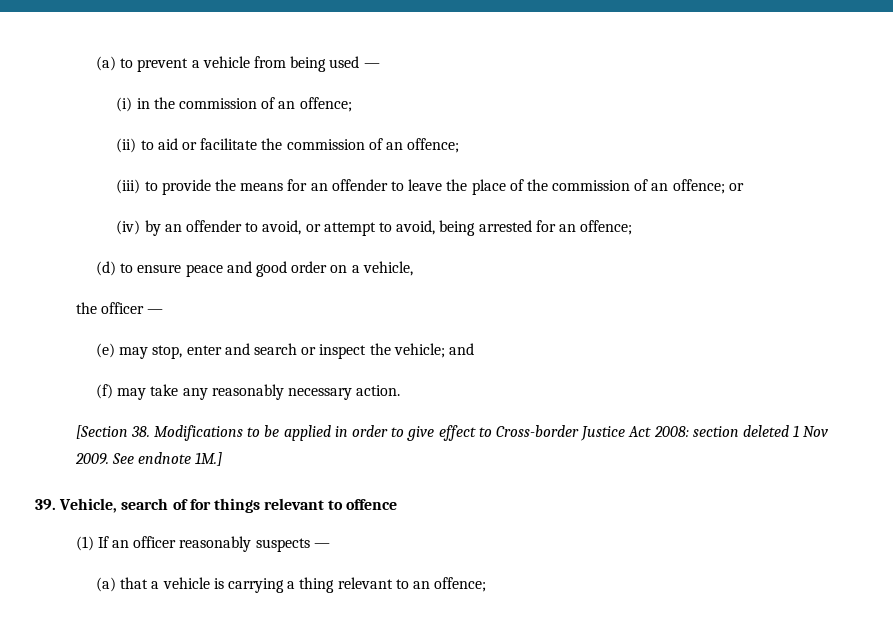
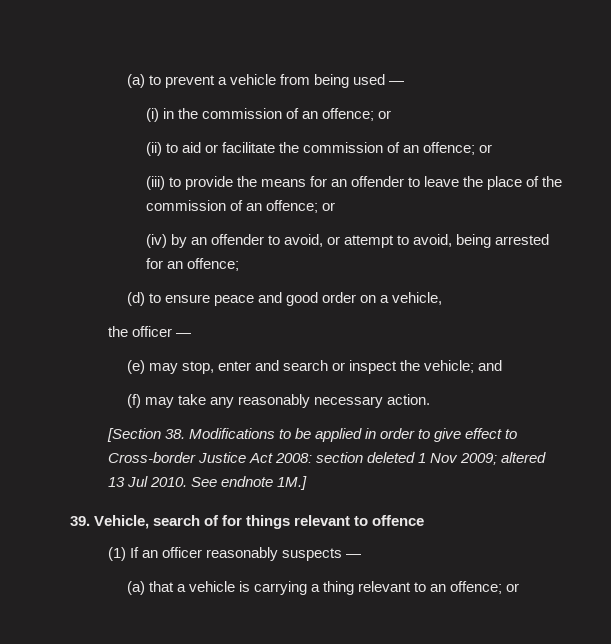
- (i) in the commission of an offence;
+ (i) in the commission of an offence; or
- (ii) to aid or facilitate the commission of an offence;
+ (ii) to aid or facilitate the commission of an offence; or
- [Section 38. Modifications to be applied in order to give effect to Cross-border Justice Act 2008: section deleted 1 Nov 2009.
+ [Section 38. Modifications to be applied in order to give effect to Cross-border Justice Act 2008: section deleted 1 Nov 2009; altered 13 Jul 2010.
- (a) that a vehicle is carrying a thing relevant to an offence;
+ (a) that a vehicle is carrying a thing relevant to an offence; or

